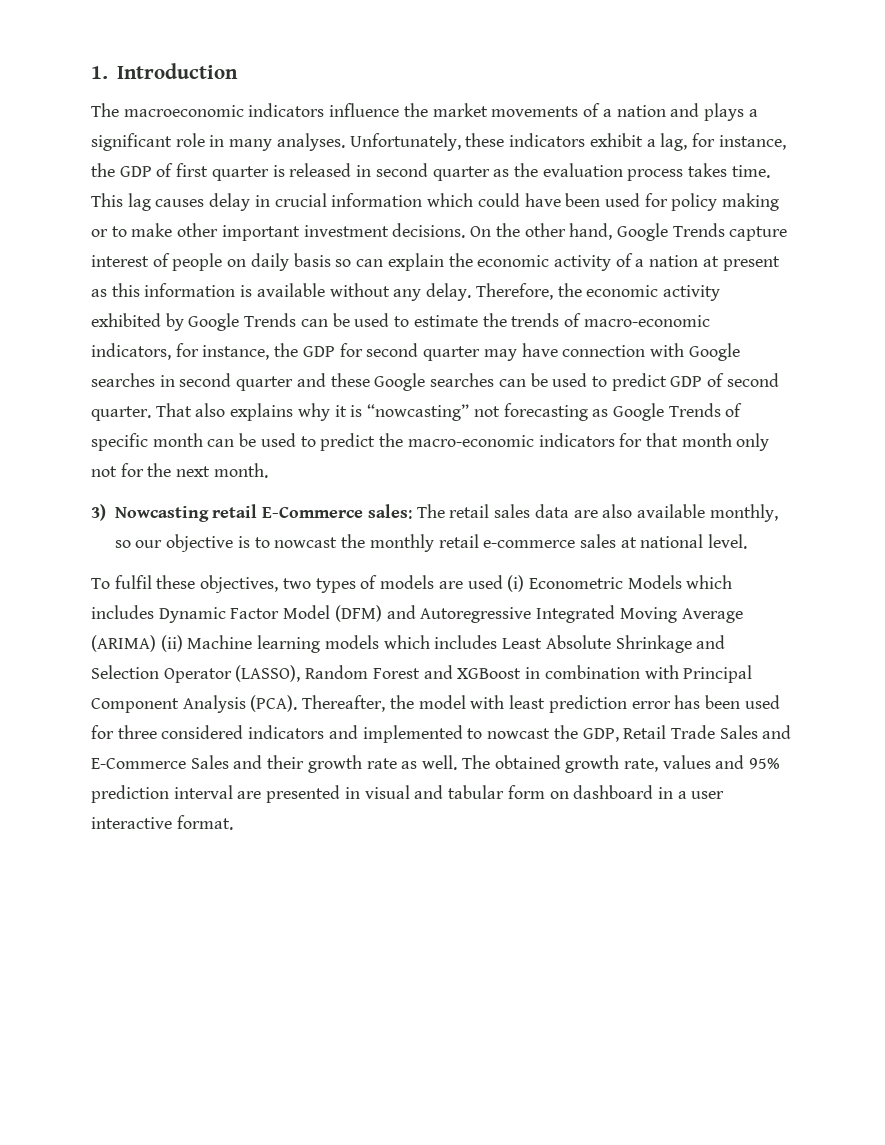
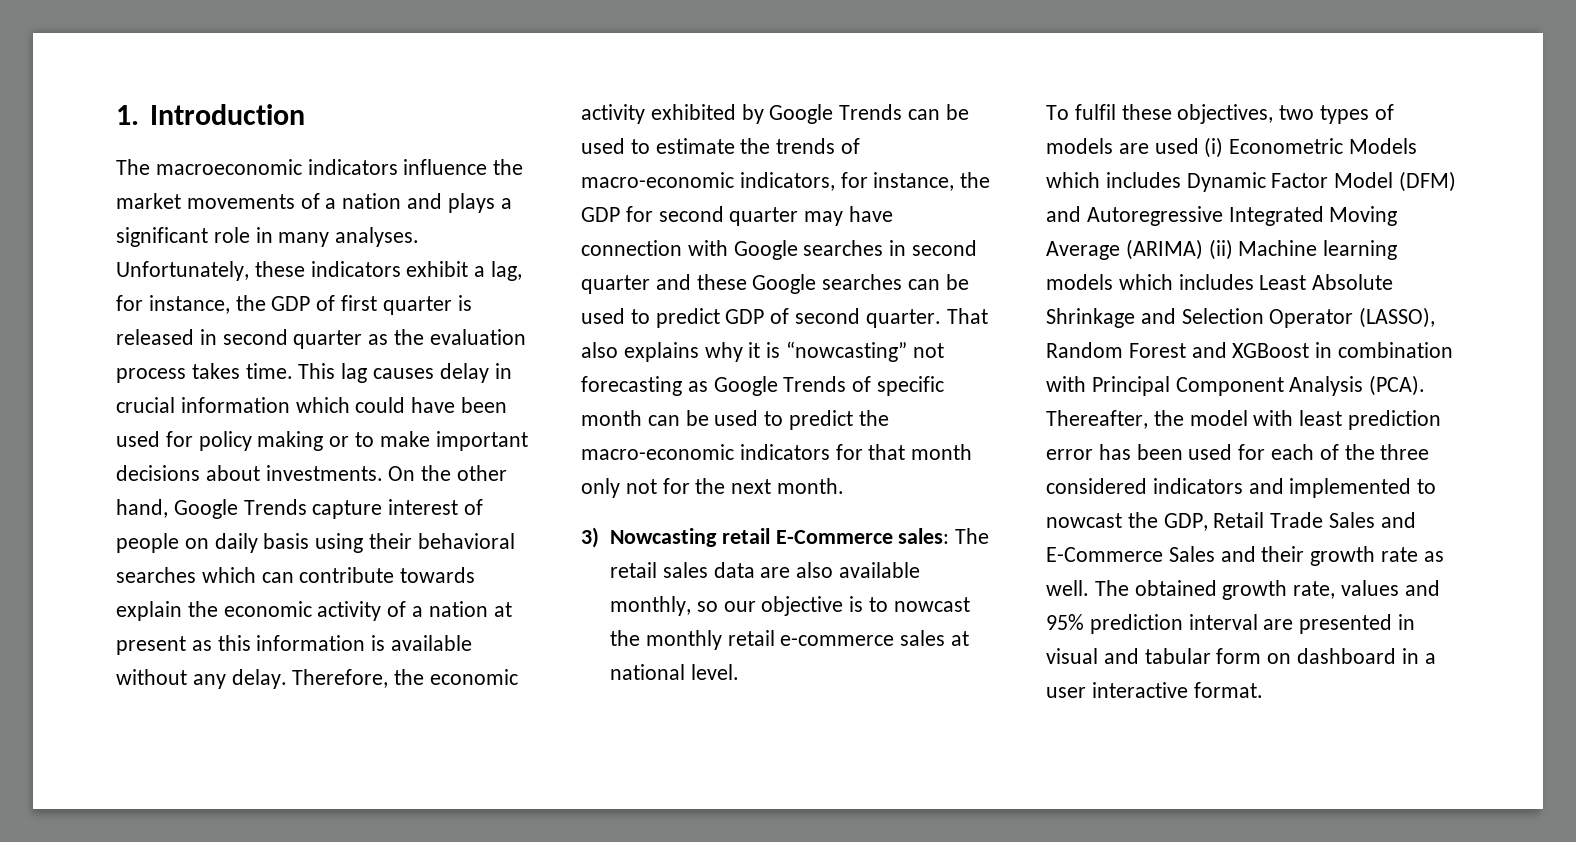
- This lag causes delay in crucial information which could have been used for policy making or to make other important investment decisions.
+ This lag causes delay in crucial information which could have been used for policy making or to make important decisions about investments.
- On the other hand, Google Trends capture interest of people on daily basis so can explain the economic activity of a nation at present as this information is available without any delay.
+ On the other hand, Google Trends capture interest of people on daily basis using their behavioral searches which can contribute towards explain the economic activity of a nation at present as this information is available without any delay.
- Thereafter, the model with least prediction error has been used for three considered indicators and implemented to nowcast the GDP, Retail Trade Sales and E-Commerce Sales and their growth rate as well.
+ Thereafter, the model with least prediction error has been used for each of the three considered indicators and implemented to nowcast the GDP, Retail Trade Sales and E-Commerce Sales and their growth rate as well.

